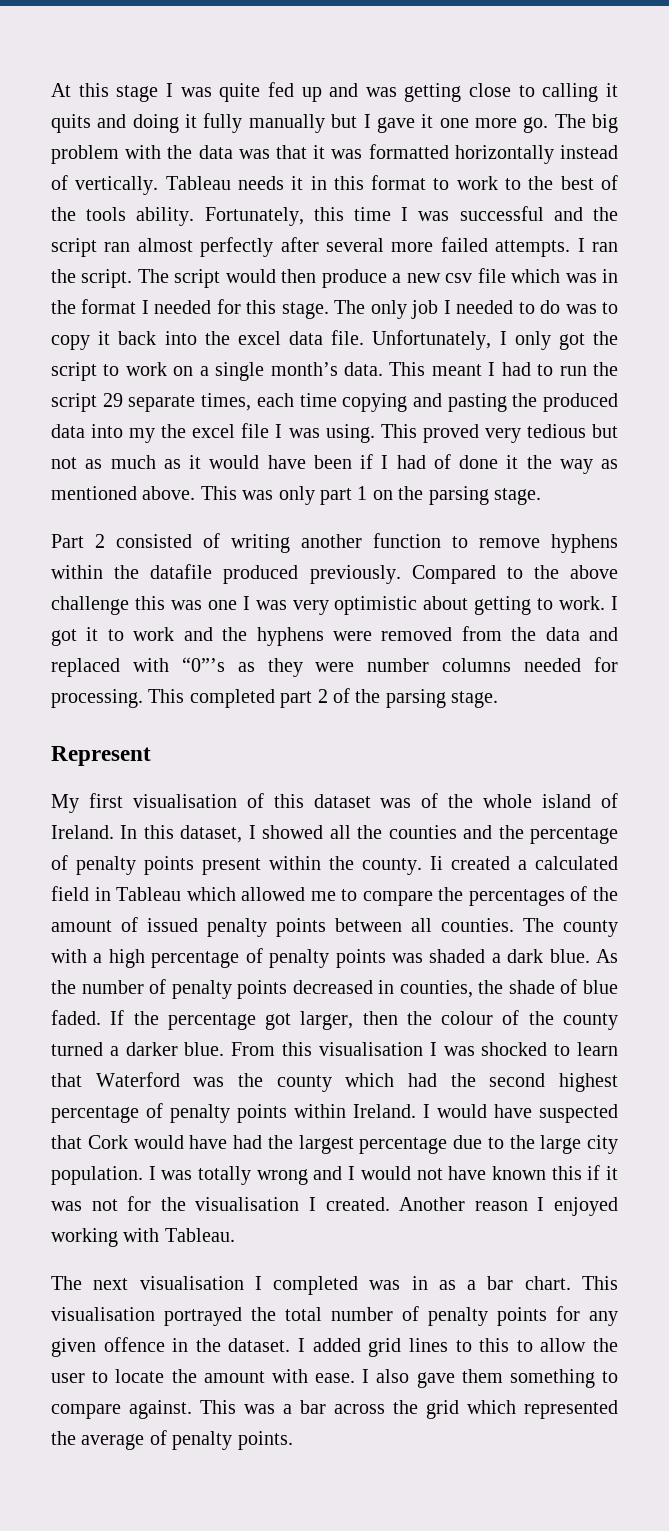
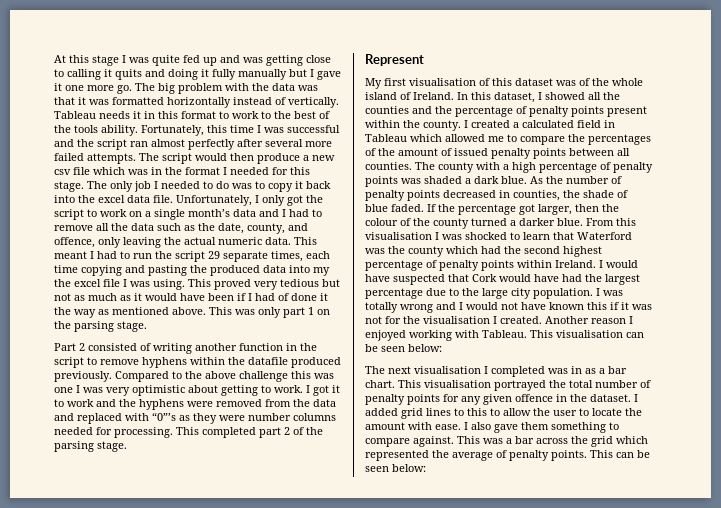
- I ran the script.
- Unfortunately, I only got the script to work on a single month’s data.
+ Unfortunately, I only got the script to work on a single month’s data and I had to remove all the data such as the date, county, and offence, only leaving the actual numeric data.
- Part 2 consisted of writing another function to remove hyphens within the datafile produced previously.
+ Part 2 consisted of writing another function in the script to remove hyphens within the datafile produced previously.
- Ii created a calculated field in Tableau which allowed me to compare the percentages of the amount of issued penalty points between all counties.
+ I created a calculated field in Tableau which allowed me to compare the percentages of the amount of issued penalty points between all counties.
+ This visualisation can be seen below:
+ This can be seen below:

